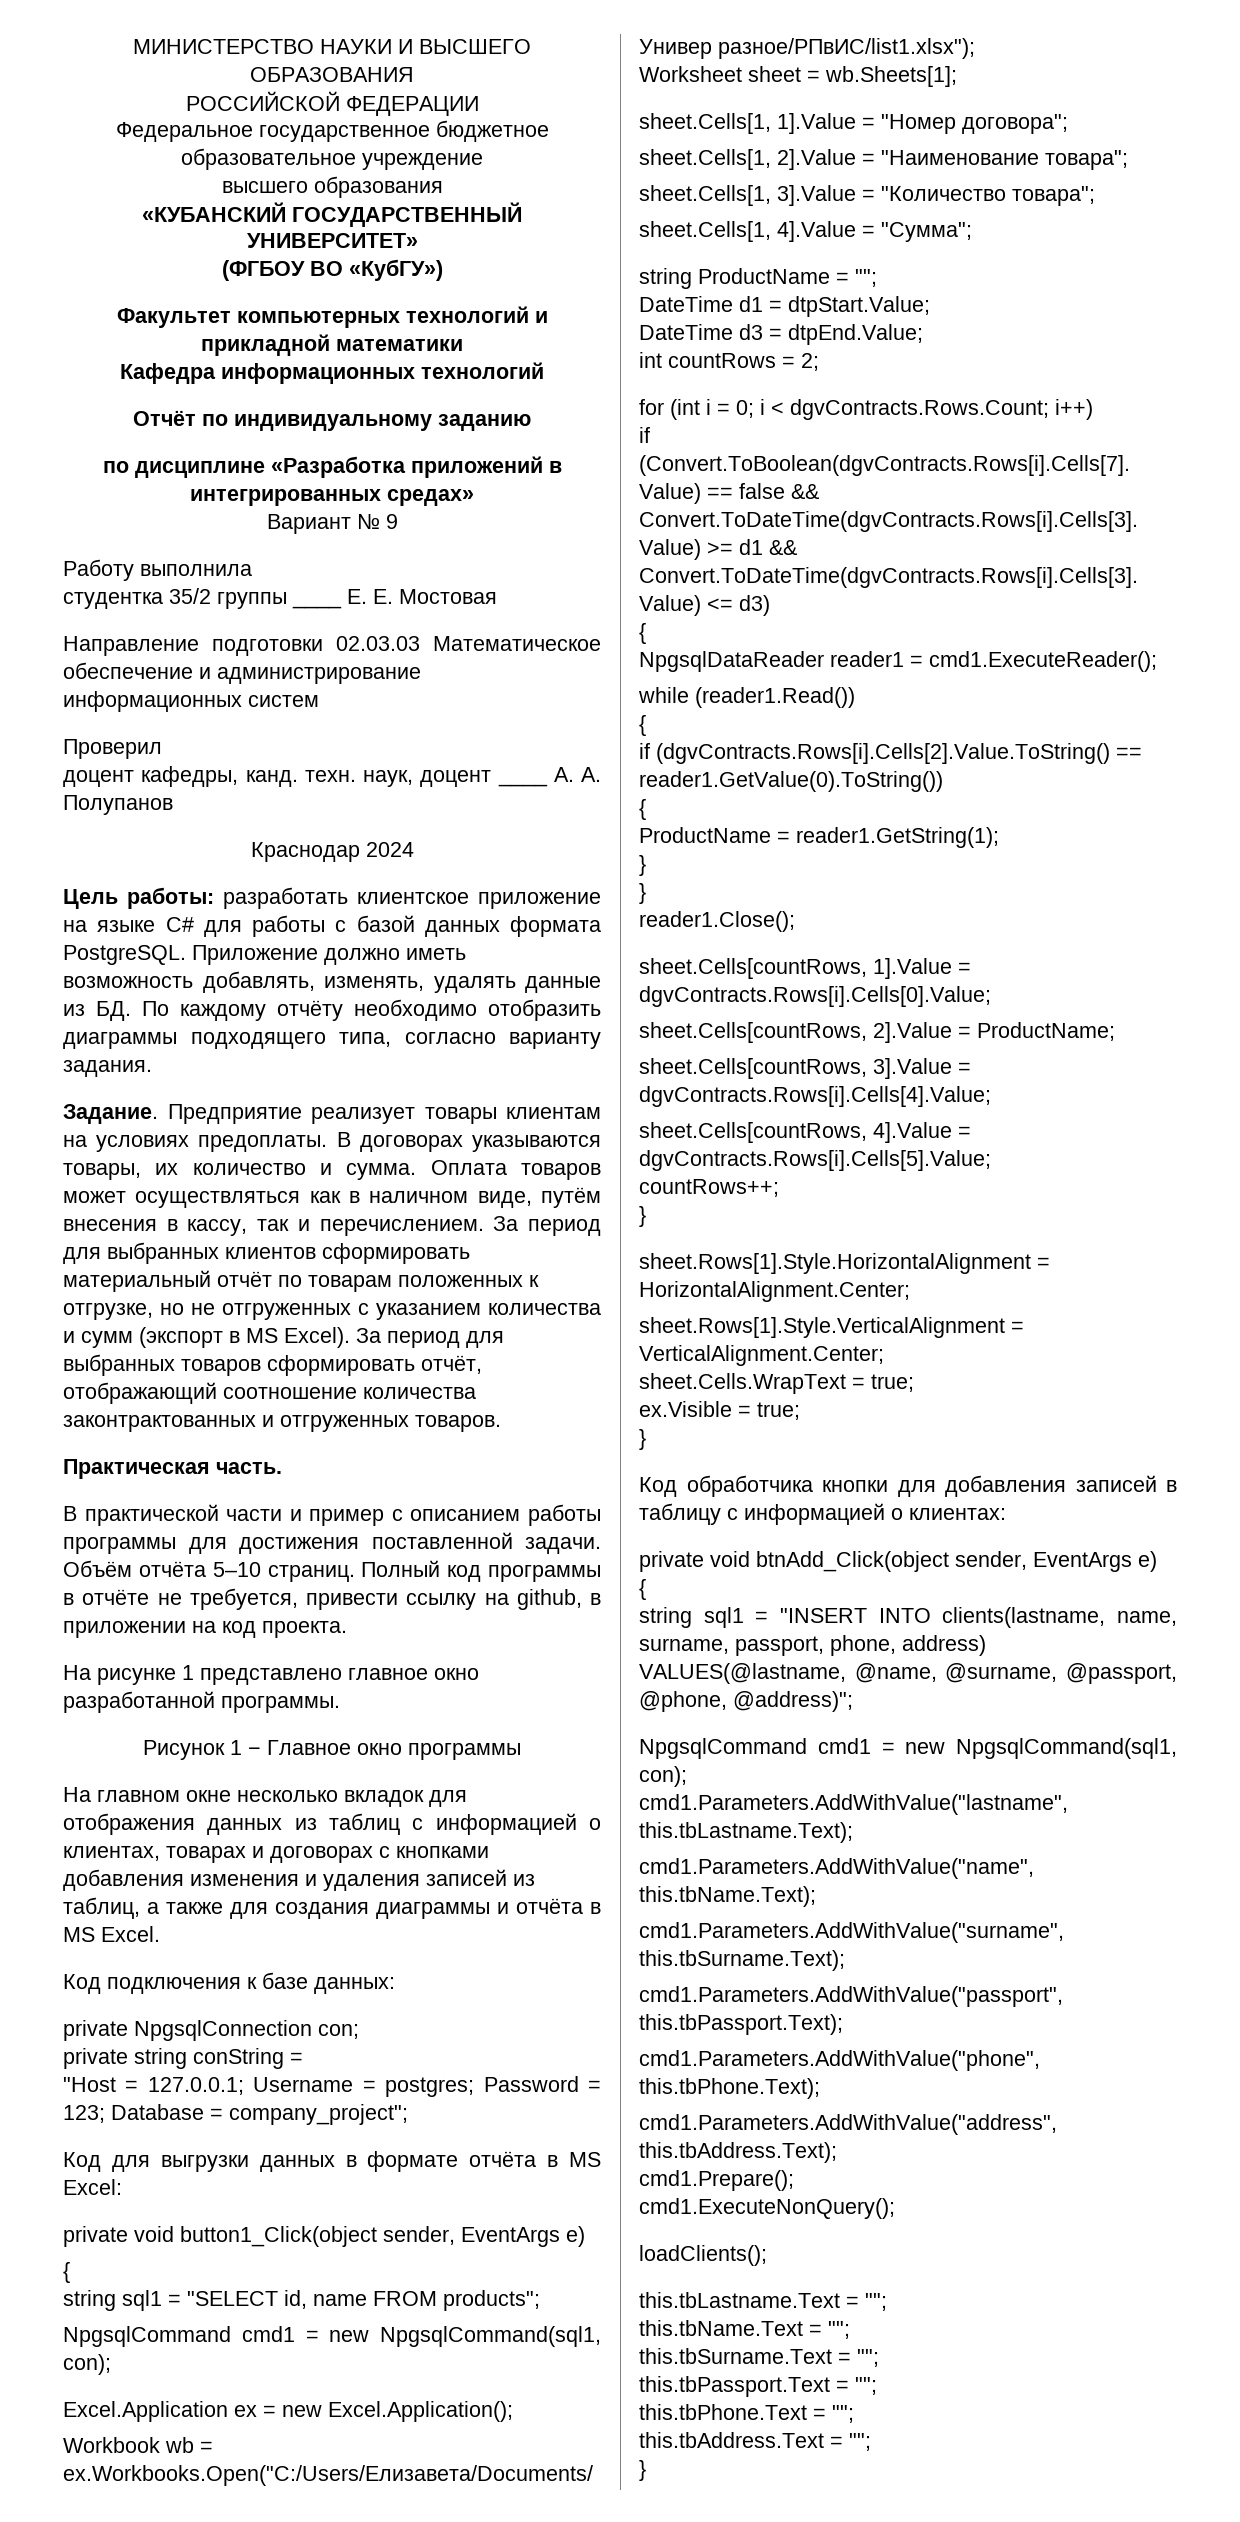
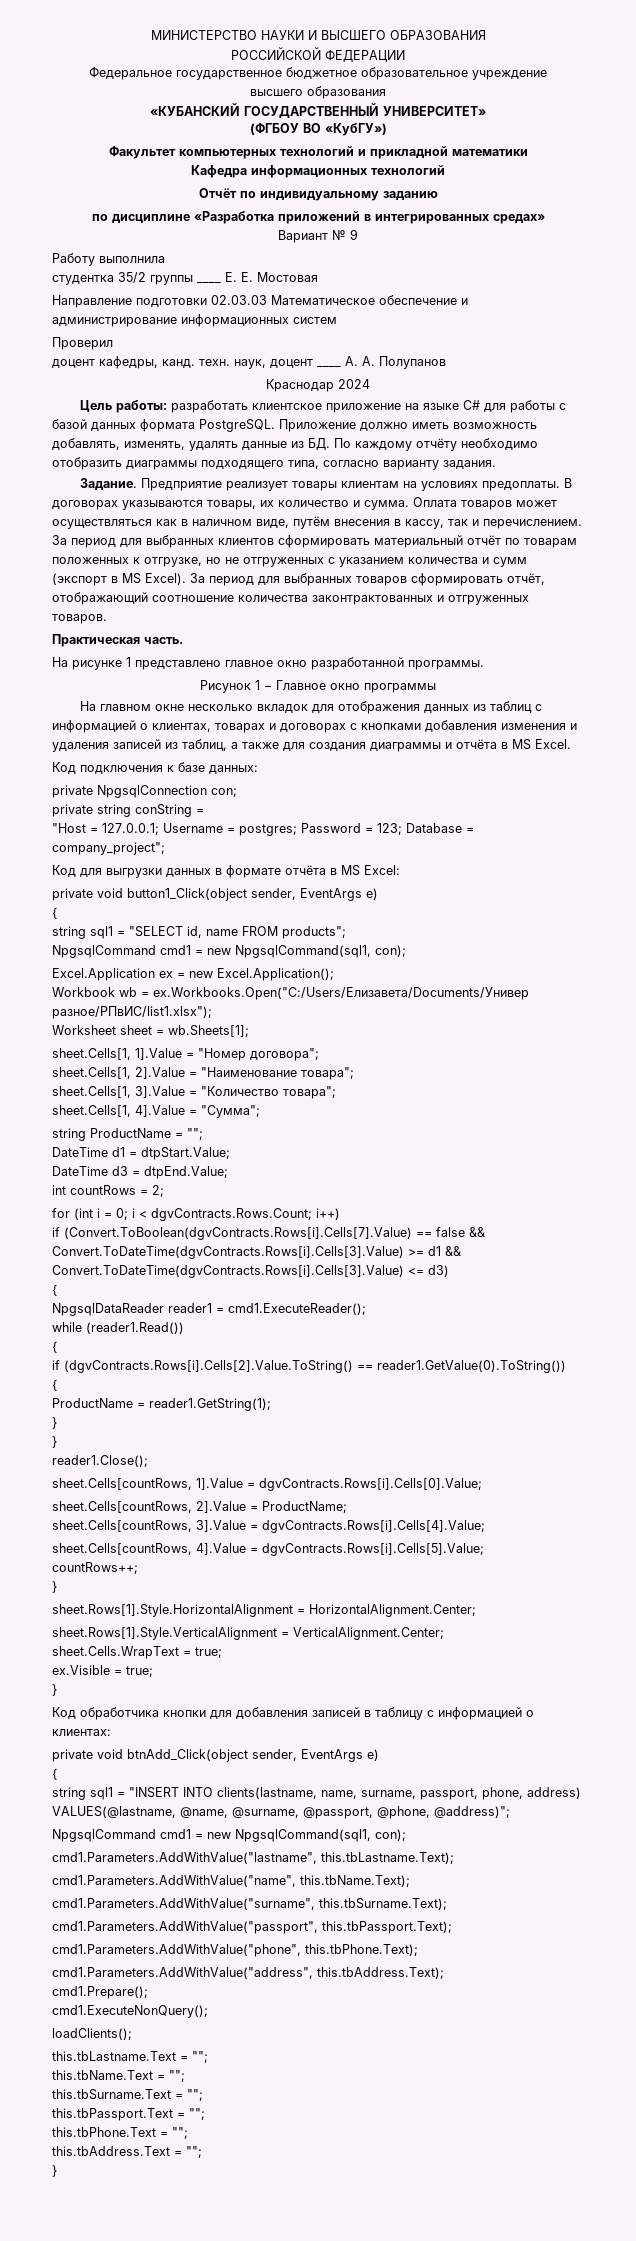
- В практической части и пример с описанием работы программы для достижения поставленной задачи. Объём отчёта 5–10 страниц. Полный код программы в отчёте не требуется, привести ссылку на github, в приложении на код проекта.

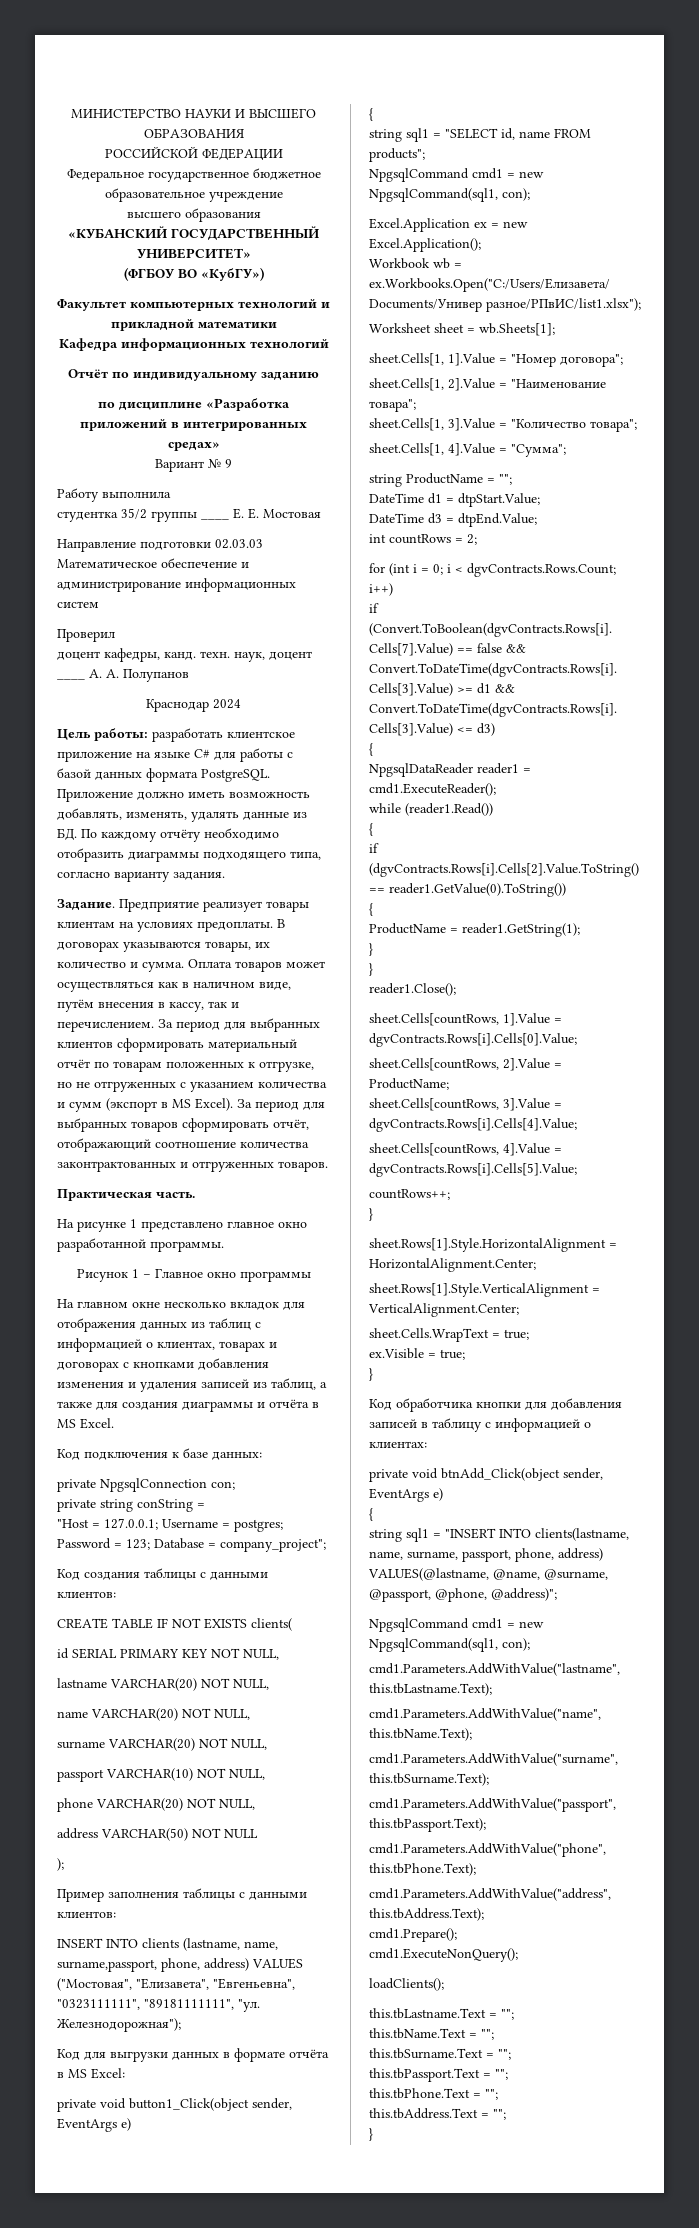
+ Код создания таблицы с данными клиентов:
+ CREATE TABLE IF NOT EXISTS clients(
+ id SERIAL PRIMARY KEY NOT NULL,
+ lastname VARCHAR(20) NOT NULL,
+ name VARCHAR(20) NOT NULL,
+ surname VARCHAR(20) NOT NULL,
+ passport VARCHAR(10) NOT NULL,
+ phone VARCHAR(20) NOT NULL,
+ address VARCHAR(50) NOT NULL
+ );
+ Пример заполнения таблицы с данными клиентов:
+ INSERT INTO clients (lastname, name, surname,passport, phone, address) VALUES ("Мостовая", "Елизавета", "Евгеньевна", "0323111111", "89181111111", "ул. Железнодорожная");

